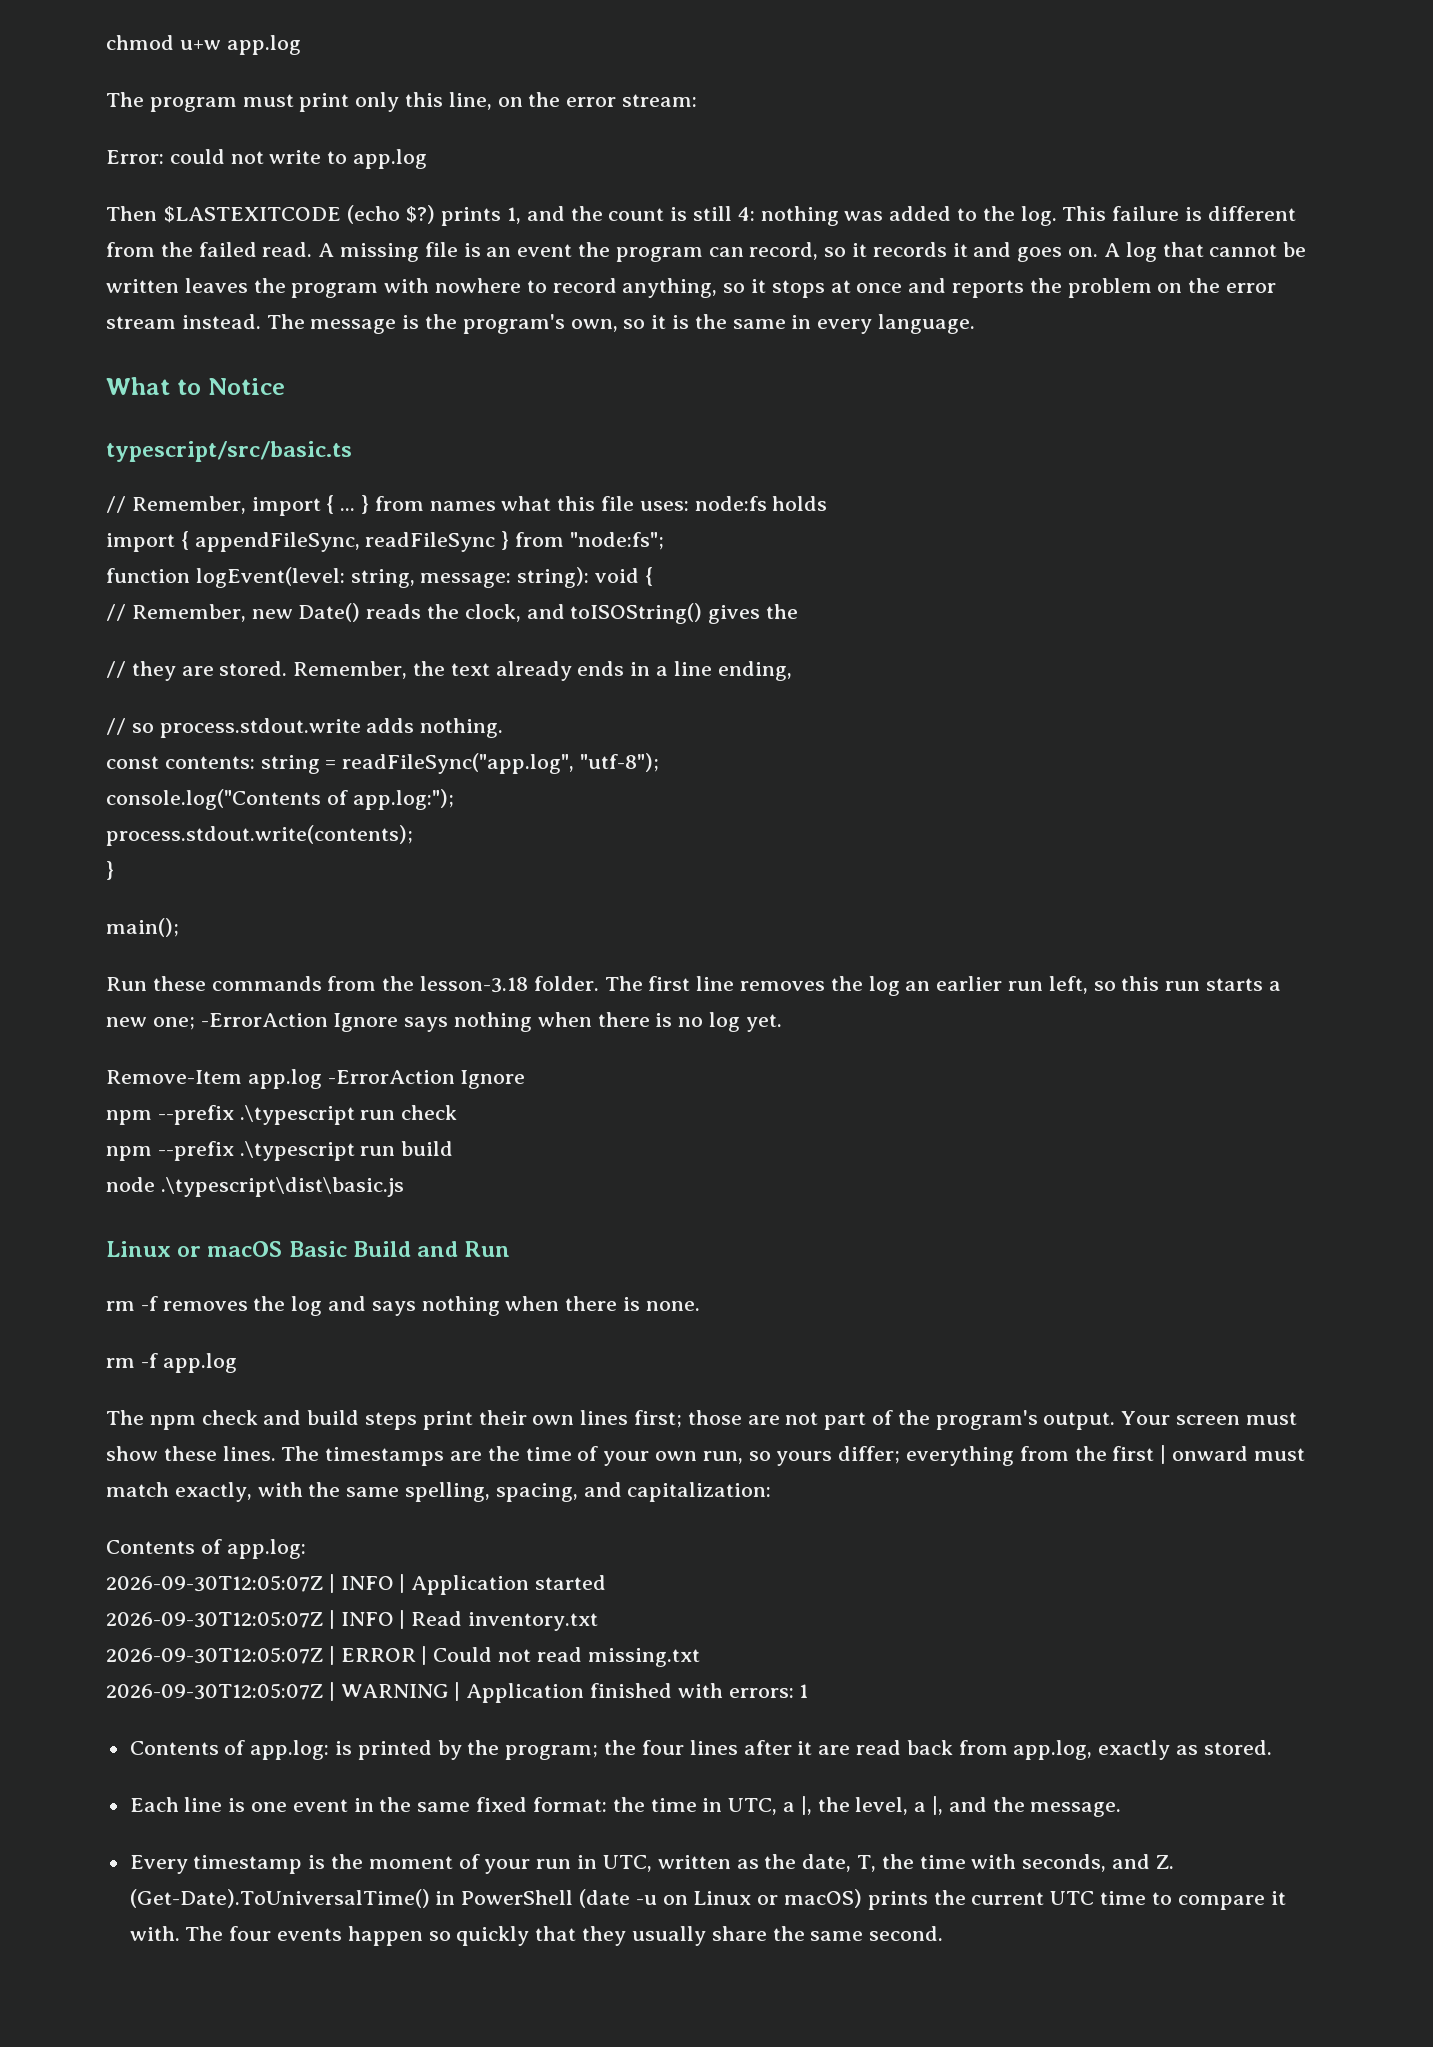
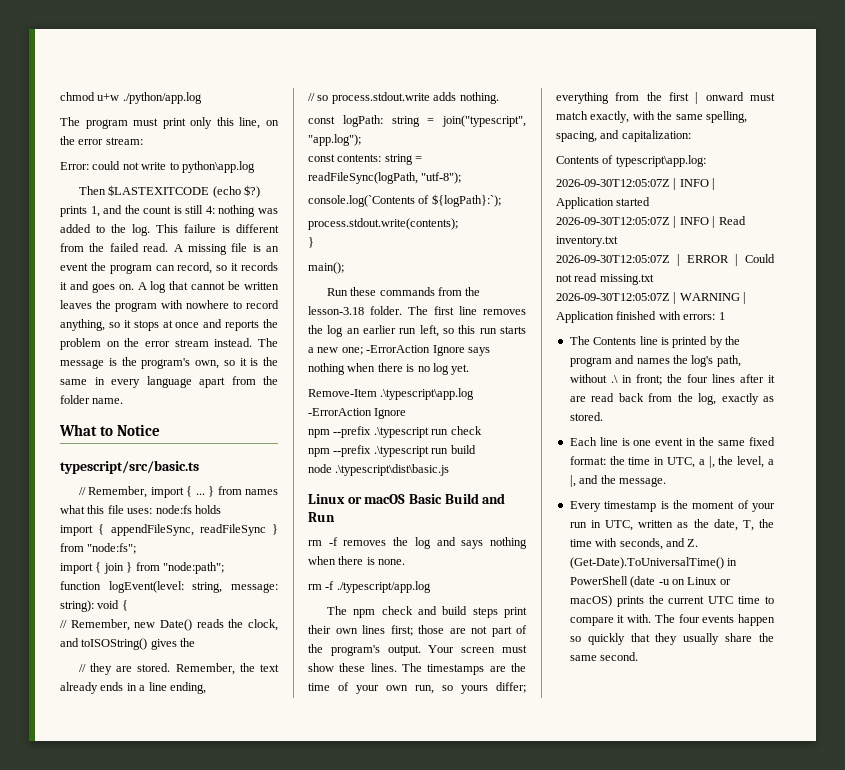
- chmod u+w app.log
+ chmod u+w ./python/app.log
- Error: could not write to app.log
+ Error: could not write to python\app.log
- The message is the program's own, so it is the same in every language.
+ The message is the program's own, so it is the same in every language apart from the folder name.
+ import { join } from "node:path";
+ const logPath: string = join("typescript", "app.log");
- const contents: string = readFileSync("app.log", "utf-8");
+ const contents: string = readFileSync(logPath, "utf-8");
- console.log("Contents of app.log:");
+ console.log(`Contents of ${logPath}:`);
- Remove-Item app.log -ErrorAction Ignore
+ Remove-Item .\typescript\app.log -ErrorAction Ignore
- rm -f app.log
+ rm -f ./typescript/app.log
  The timestamps are the time of your own run, so yours differ; everything from the first | onward must match exactly, with the same spelling, spacing, and capitalization:
- Contents of app.log:
+ Contents of typescript\app.log:
- Contents of app.log: is printed by the program; the four lines after it are read back from app.log, exactly as stored.
+ The Contents line is printed by the program and names the log's path, without .\ in front; the four lines after it are read back from the log, exactly as stored.

